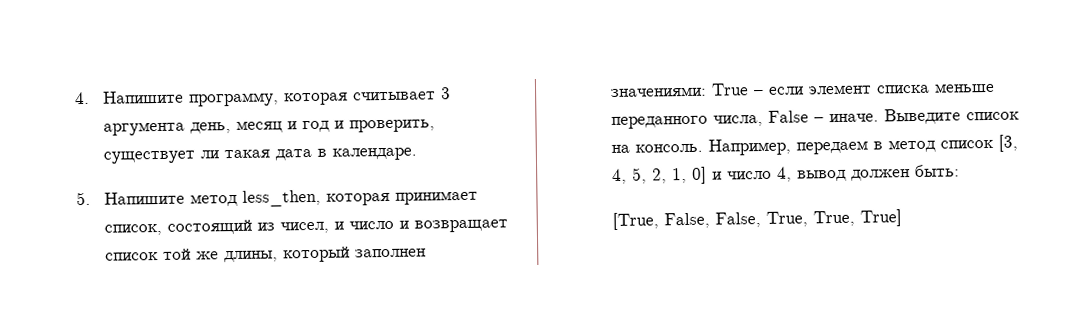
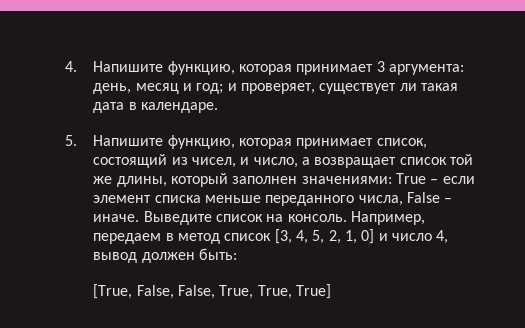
- 4. Напишите программу, которая считывает 3 аргумента день, месяц и год и проверить, существует ли такая дата в календаре.
+ 4. Напишите функцию, которая принимает 3 аргумента: день, месяц и год; и проверяет, существует ли такая дата в календаре.
- 5. Напишите метод less_then, которая принимает список, состоящий из чисел, и число и возвращает список той же длины, который заполнен значениями: True – если элемент списка меньше переданного числа, False – иначе.
+ 5. Напишите функцию, которая принимает список, состоящий из чисел, и число, а возвращает список той же длины, который заполнен значениями: True – если элемент списка меньше переданного числа, False – иначе.

